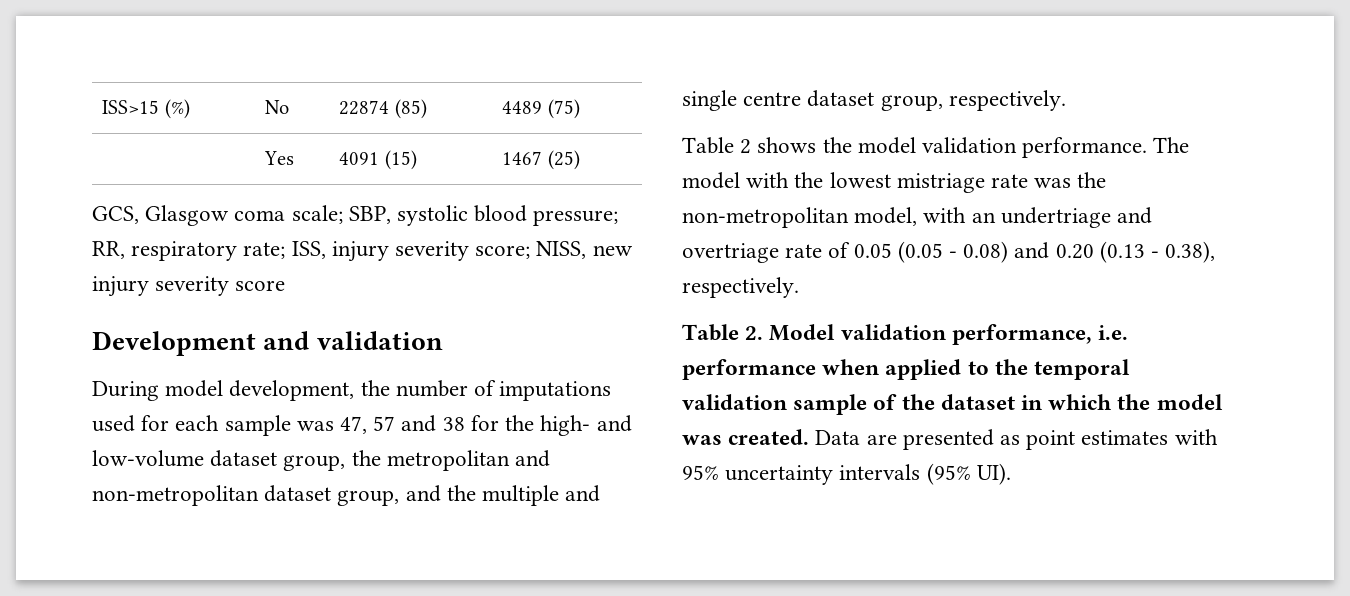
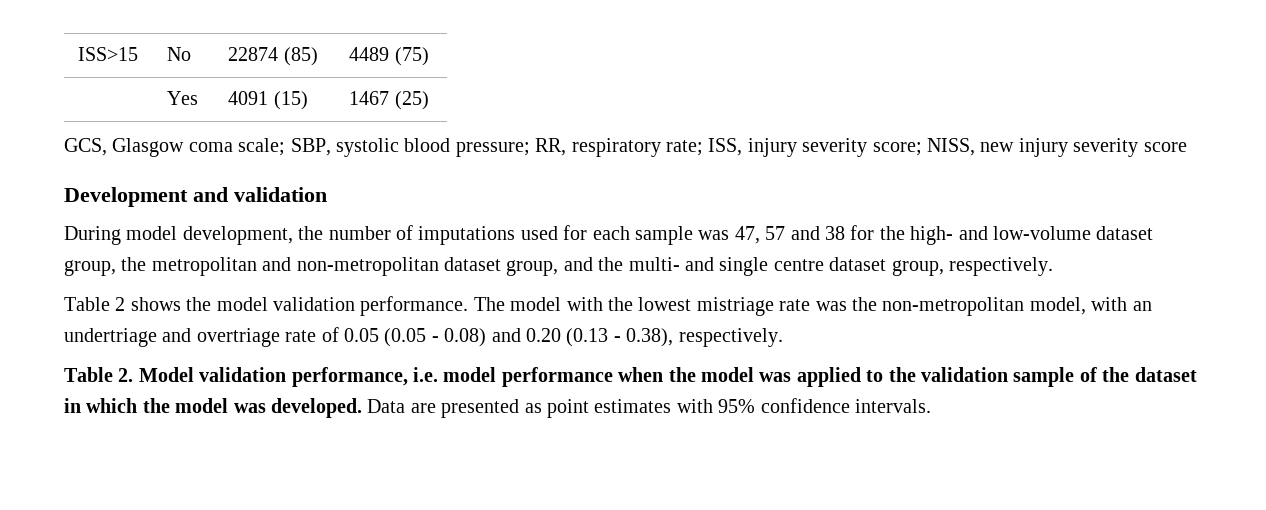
- ISS>15 (%) | No | 22874 (85) | 4489 (75)
+ ISS>15 | No | 22874 (85) | 4489 (75)
- During model development, the number of imputations used for each sample was 47, 57 and 38 for the high- and low-volume dataset group, the metropolitan and non-metropolitan dataset group, and the multiple and single centre dataset group, respectively.
+ During model development, the number of imputations used for each sample was 47, 57 and 38 for the high- and low-volume dataset group, the metropolitan and non-metropolitan dataset group, and the multi- and single centre dataset group, respectively.
- Table 2. Model validation performance, i.e. performance when applied to the temporal validation sample of the dataset in which the model was created.
+ Table 2. Model validation performance, i.e. model performance when the model was applied to the validation sample of the dataset in which the model was developed.
- Data are presented as point estimates with 95% uncertainty intervals (95% UI).
+ Data are presented as point estimates with 95% confidence intervals.

